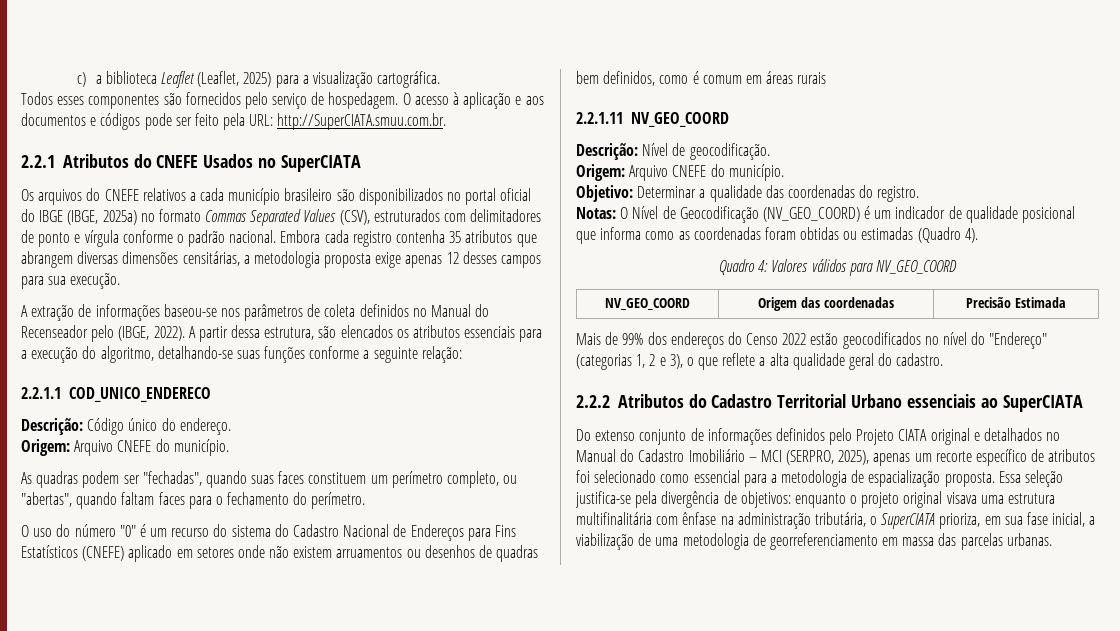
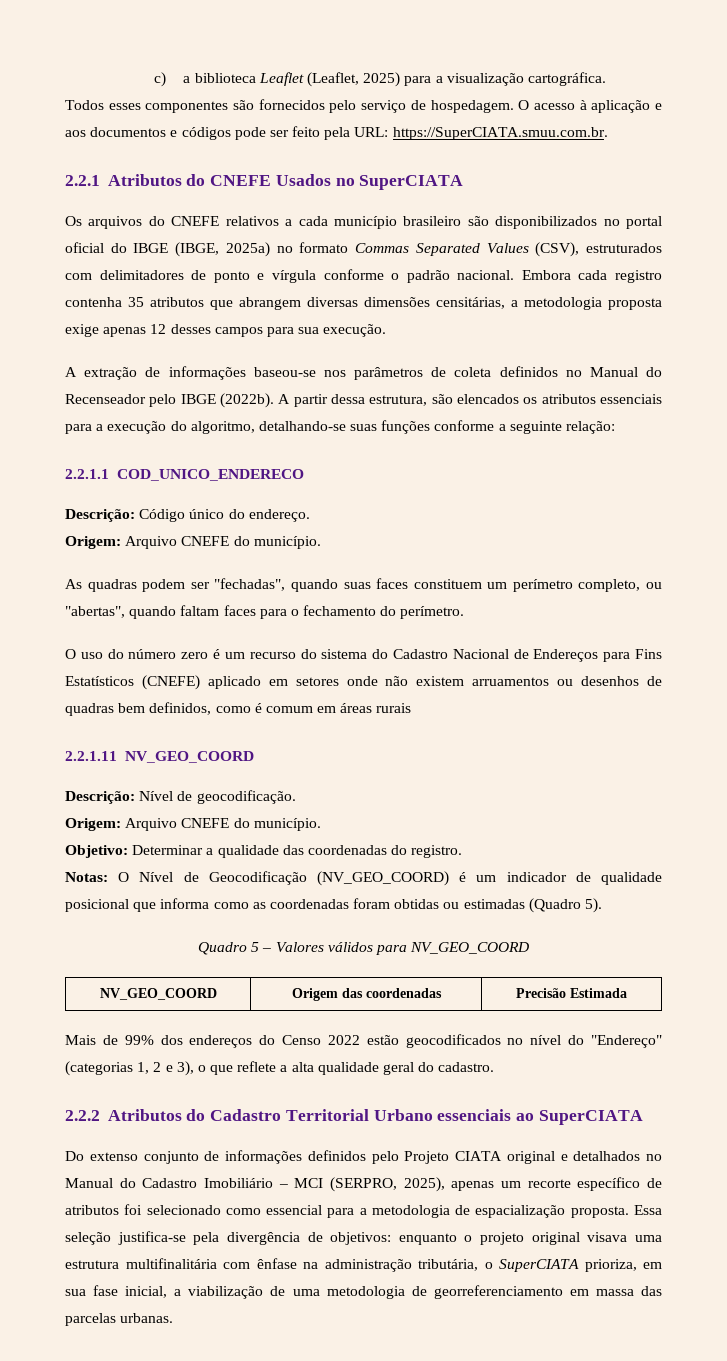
- O acesso à aplicação e aos documentos e códigos pode ser feito pela URL: http://SuperCIATA.smuu.com.br.
+ O acesso à aplicação e aos documentos e códigos pode ser feito pela URL: https://SuperCIATA.smuu.com.br.
- A extração de informações baseou-se nos parâmetros de coleta definidos no Manual do Recenseador pelo (IBGE, 2022).
+ A extração de informações baseou-se nos parâmetros de coleta definidos no Manual do Recenseador pelo IBGE (2022b).
- O uso do número "0" é um recurso do sistema do Cadastro Nacional de Endereços para Fins Estatísticos (CNEFE) aplicado em setores onde não existem arruamentos ou desenhos de quadras bem definidos, como é comum em áreas rurais
+ O uso do número zero é um recurso do sistema do Cadastro Nacional de Endereços para Fins Estatísticos (CNEFE) aplicado em setores onde não existem arruamentos ou desenhos de quadras bem definidos, como é comum em áreas rurais
- Notas: O Nível de Geocodificação (NV_GEO_COORD) é um indicador de qualidade posicional que informa como as coordenadas foram obtidas ou estimadas (Quadro 4).
+ Notas: O Nível de Geocodificação (NV_GEO_COORD) é um indicador de qualidade posicional que informa como as coordenadas foram obtidas ou estimadas (Quadro 5).
- Quadro 4: Valores válidos para NV_GEO_COORD
+ Quadro 5 – Valores válidos para NV_GEO_COORD

